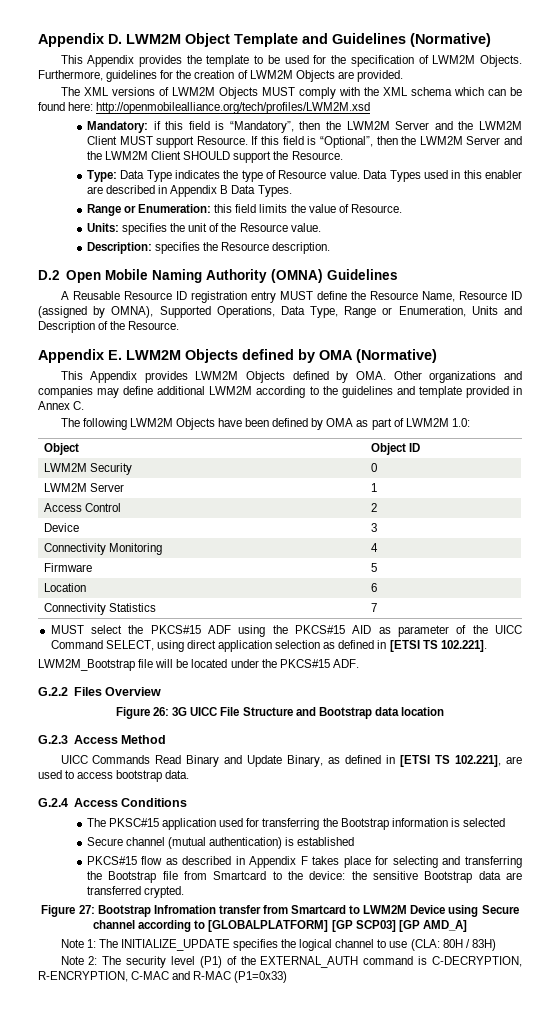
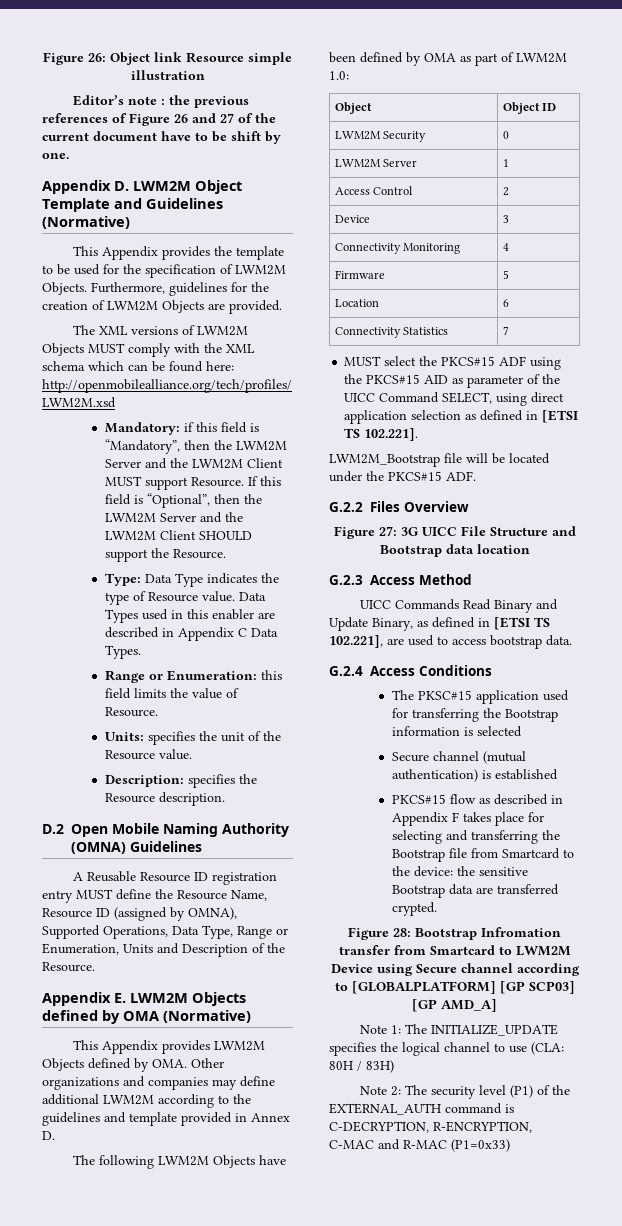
+ Figure 26: Object link Resource simple illustration
+ Editor’s note : the previous references of Figure 26 and 27 of the current document have to be shift by one.
- Data Types used in this enabler are described in Appendix B Data Types.
+ Data Types used in this enabler are described in Appendix C Data Types.
- This Appendix provides LWM2M Objects defined by OMA. Other organizations and companies may define additional LWM2M according to the guidelines and template provided in Annex C.
+ This Appendix provides LWM2M Objects defined by OMA. Other organizations and companies may define additional LWM2M according to the guidelines and template provided in Annex D.
- Figure 26: 3G UICC File Structure and Bootstrap data location
+ Figure 27: 3G UICC File Structure and Bootstrap data location
- Figure 27: Bootstrap Infromation transfer from Smartcard to LWM2M Device using Secure channel according to [GLOBALPLATFORM] [GP SCP03] [GP AMD_A]
+ Figure 28: Bootstrap Infromation transfer from Smartcard to LWM2M Device using Secure channel according to [GLOBALPLATFORM] [GP SCP03] [GP AMD_A]

